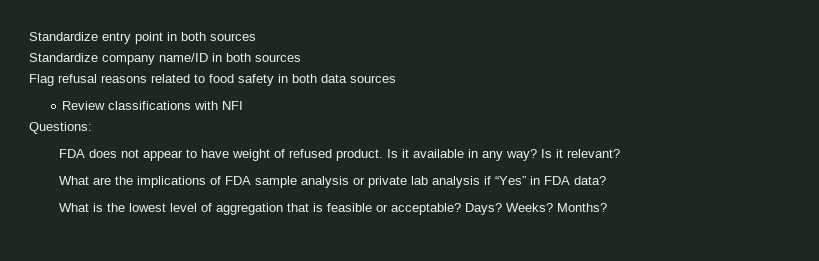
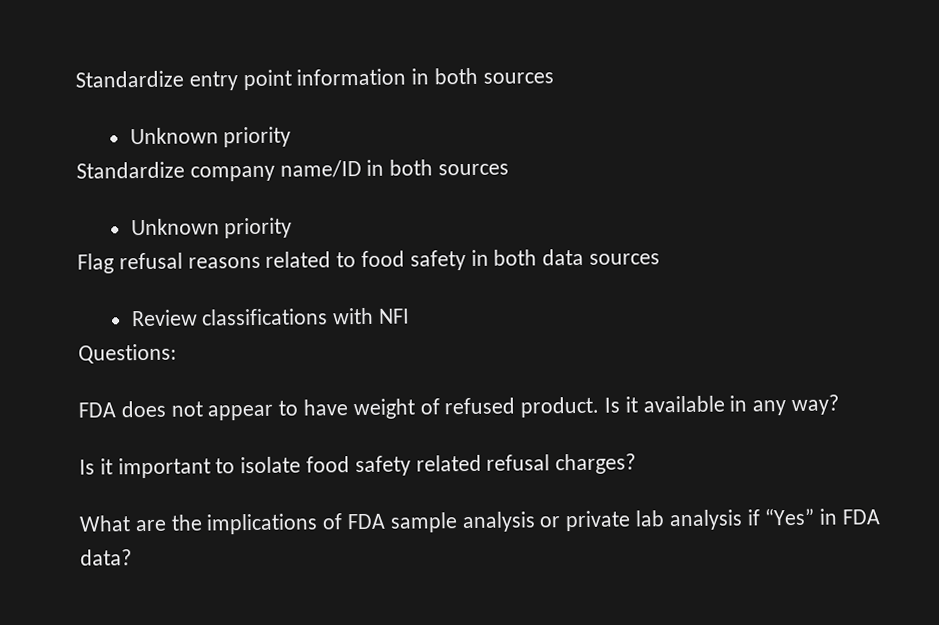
- Standardize entry point in both sources
+ Standardize entry point information in both sources
+ Unknown priority
  Standardize company name/ID in both sources
+ Unknown priority
- Is it available in any way? Is it relevant?
+ Is it available in any way?
+ Is it important to isolate food safety related refusal charges?
- What is the lowest level of aggregation that is feasible or acceptable? Days? Weeks? Months?

